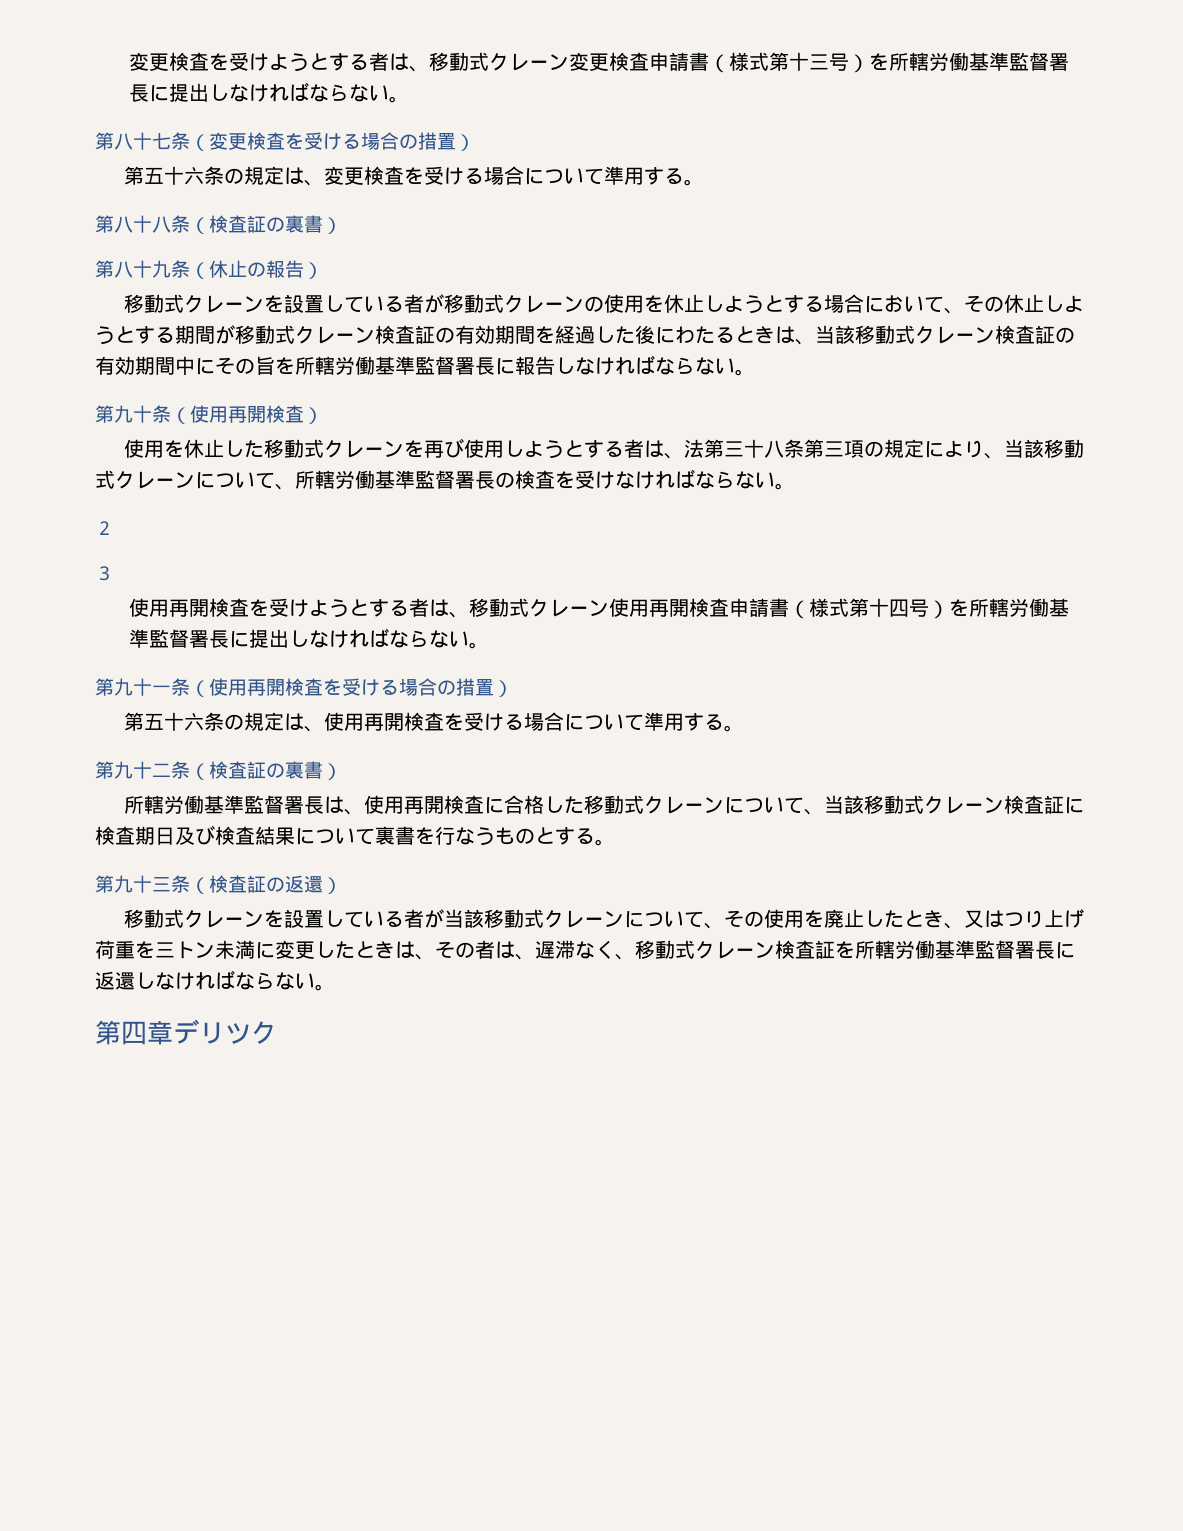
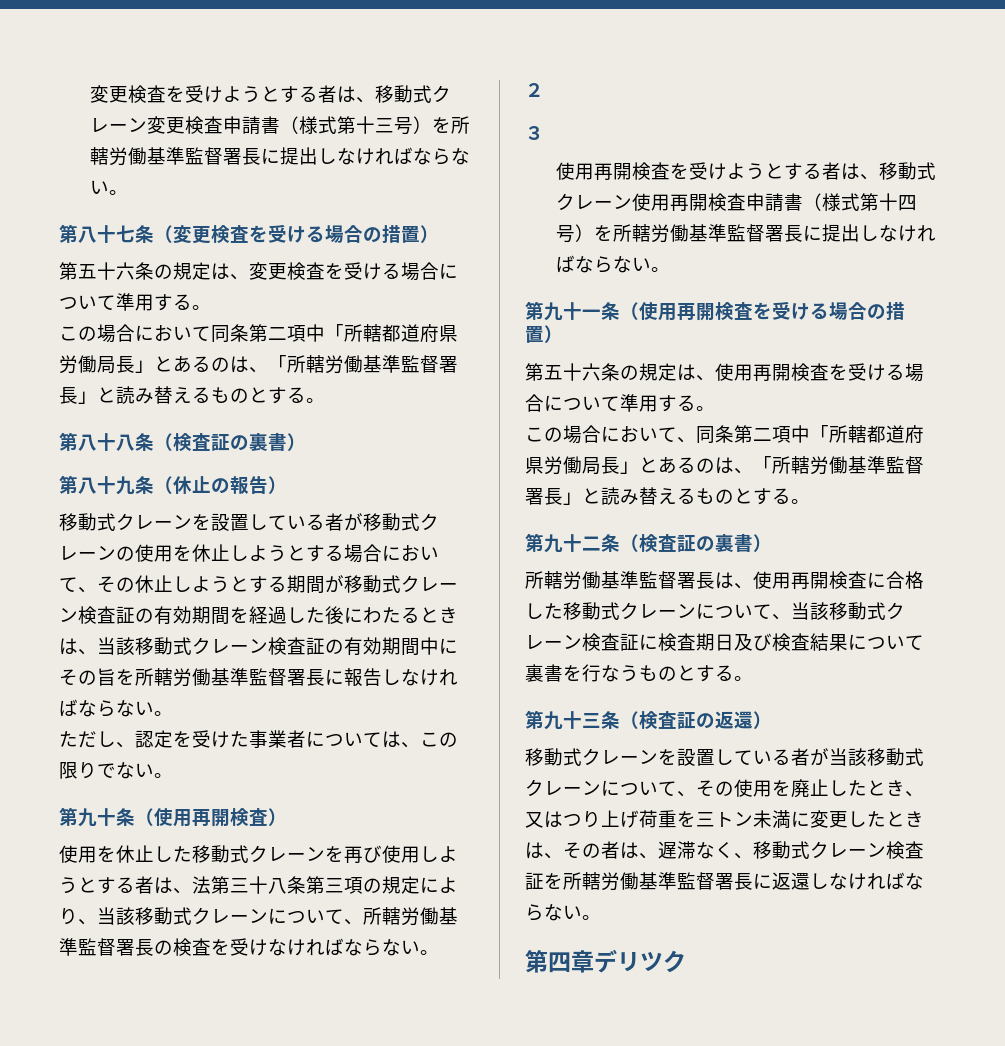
+ この場合において同条第二項中「所轄都道府県労働局長」とあるのは、「所轄労働基準監督署長」と読み替えるものとする。
+ ただし、認定を受けた事業者については、この限りでない。
+ この場合において、同条第二項中「所轄都道府県労働局長」とあるのは、「所轄労働基準監督署長」と読み替えるものとする。

